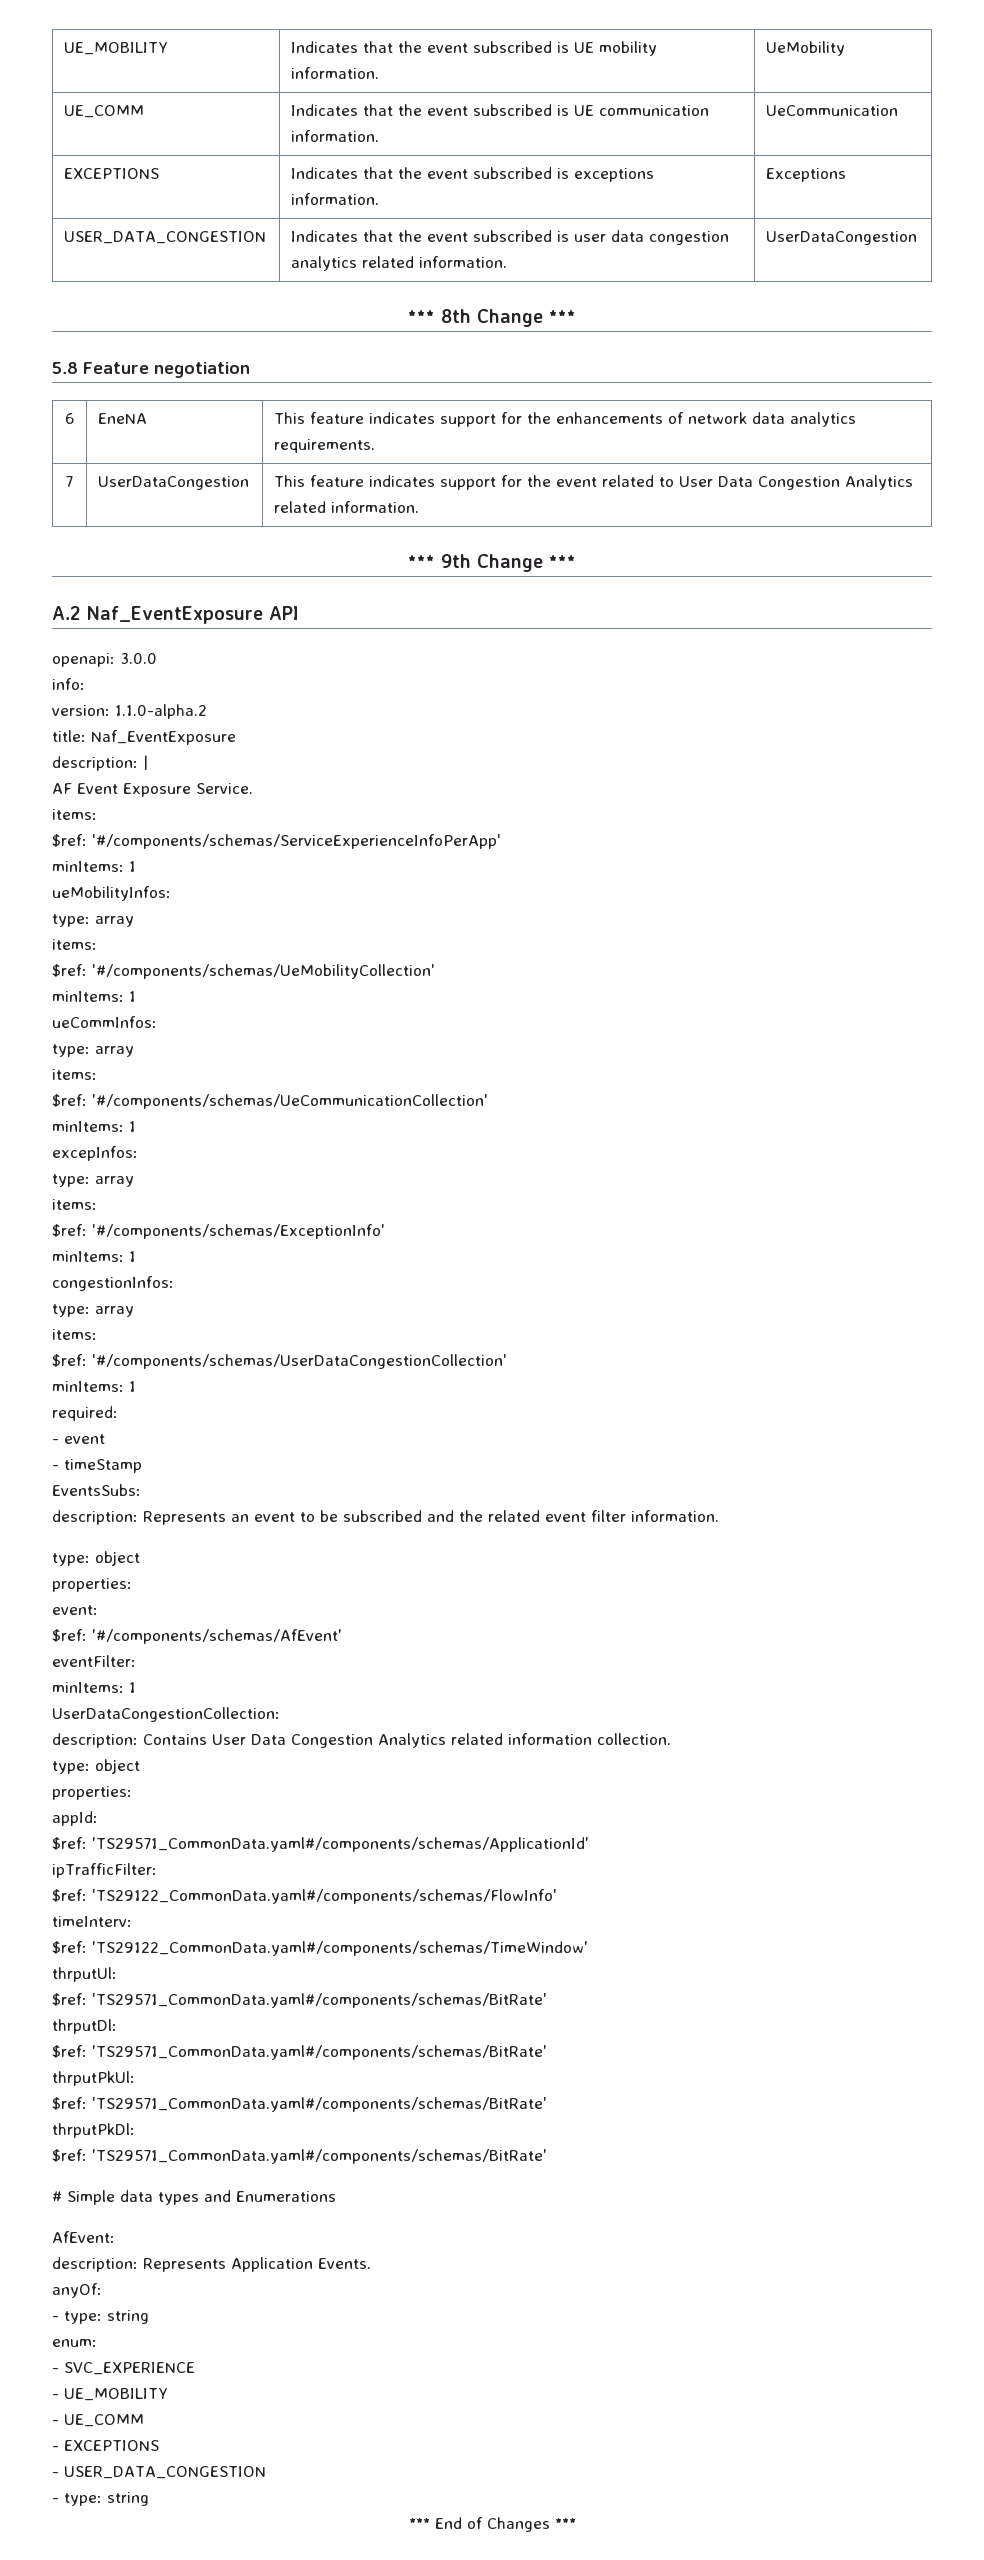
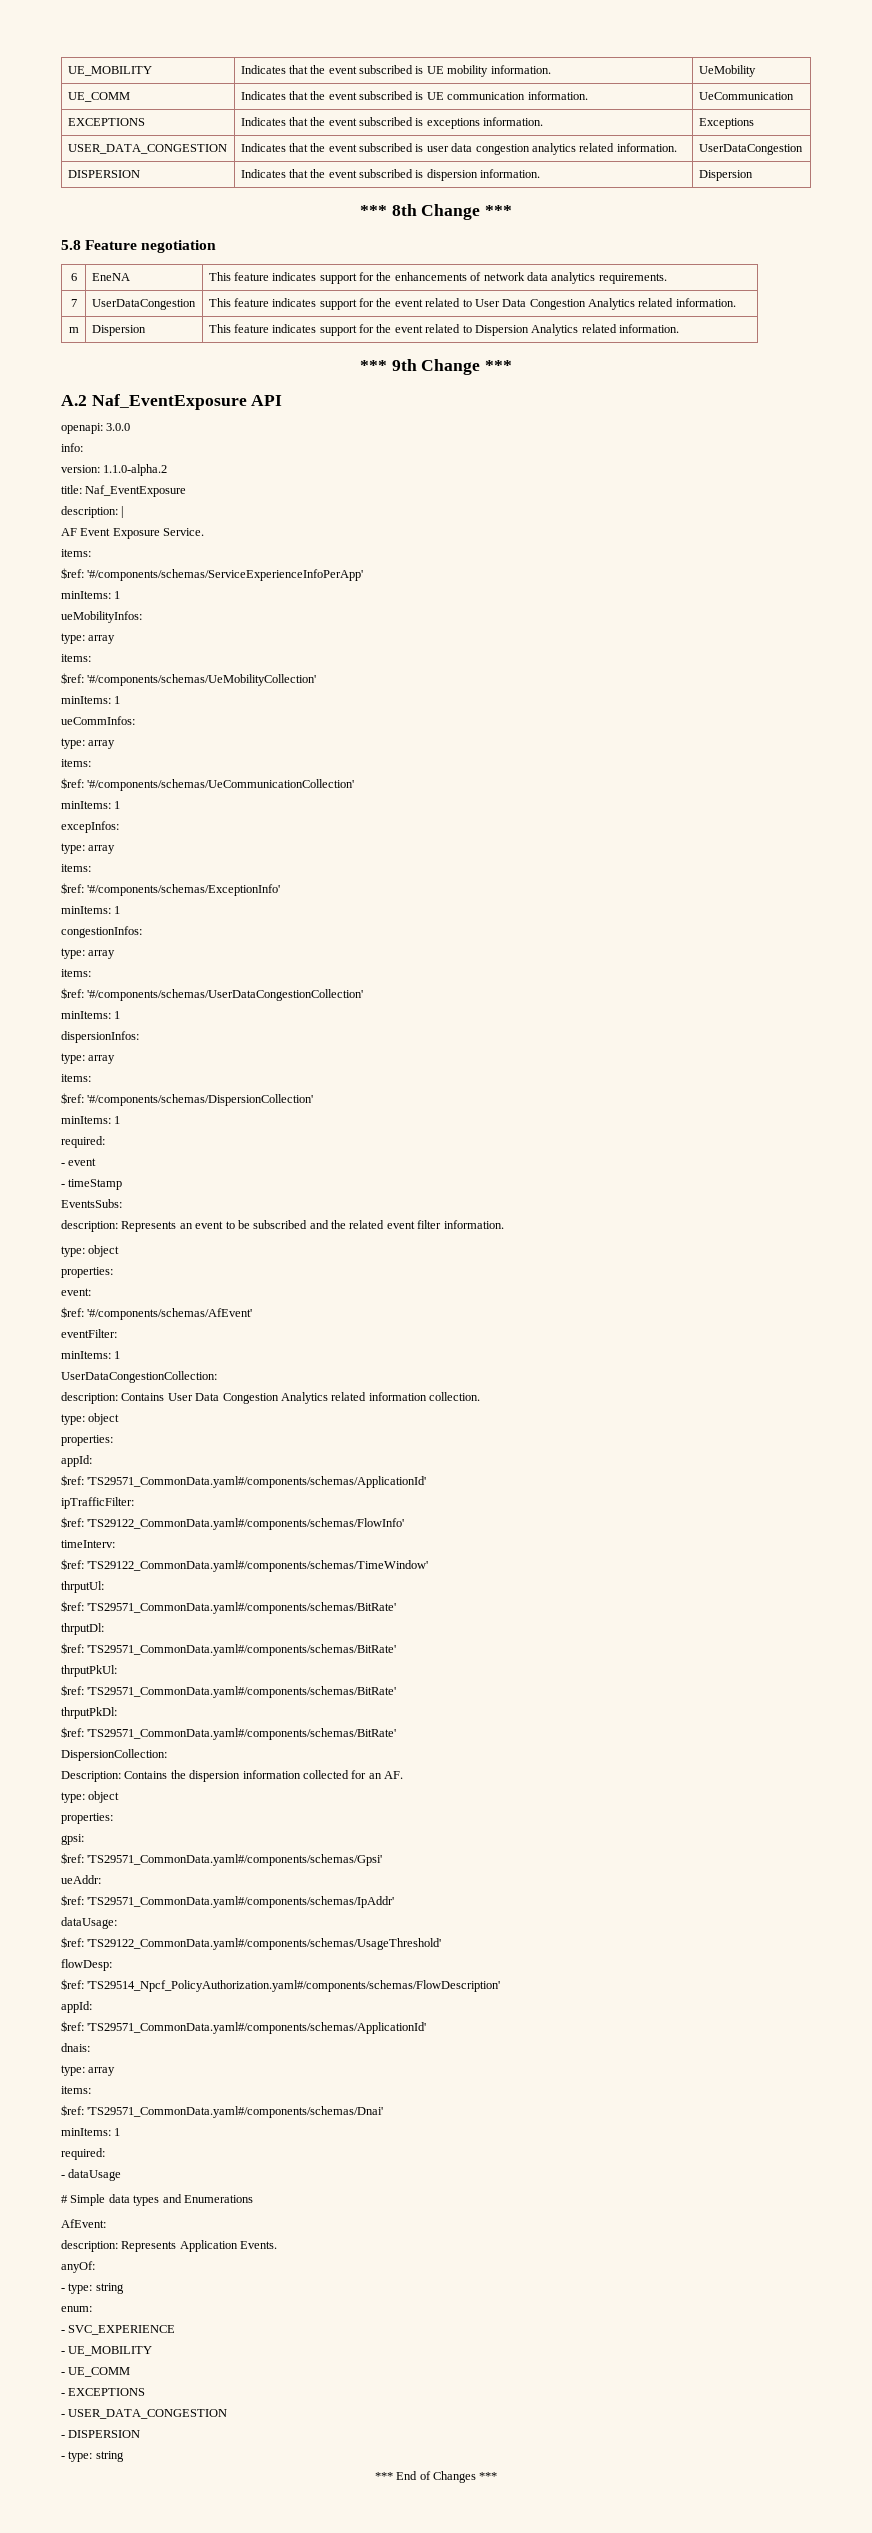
+ DISPERSION | Indicates that the event subscribed is dispersion information. | Dispersion
+ m | Dispersion | This feature indicates support for the event related to Dispersion Analytics related information.
+ dispersionInfos:
+ type: array
+ items:
+ $ref: '#/components/schemas/DispersionCollection'
+ minItems: 1
+ DispersionCollection:
+ Description: Contains the dispersion information collected for an AF.
+ type: object
+ properties:
+ gpsi:
+ $ref: 'TS29571_CommonData.yaml#/components/schemas/Gpsi'
+ ueAddr:
+ $ref: 'TS29571_CommonData.yaml#/components/schemas/IpAddr'
+ dataUsage:
+ $ref: 'TS29122_CommonData.yaml#/components/schemas/UsageThreshold'
+ flowDesp:
+ $ref: 'TS29514_Npcf_PolicyAuthorization.yaml#/components/schemas/FlowDescription'
+ appId:
+ $ref: 'TS29571_CommonData.yaml#/components/schemas/ApplicationId'
+ dnais:
+ type: array
+ items:
+ $ref: 'TS29571_CommonData.yaml#/components/schemas/Dnai'
+ minItems: 1
+ required:
+ - dataUsage
+ - DISPERSION

